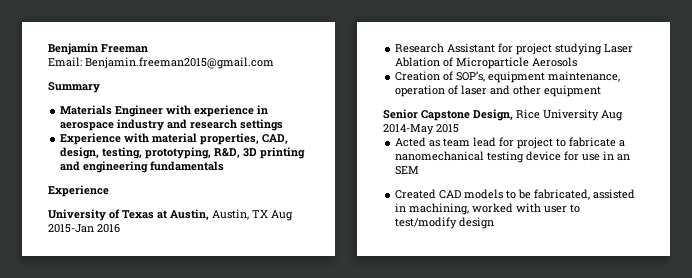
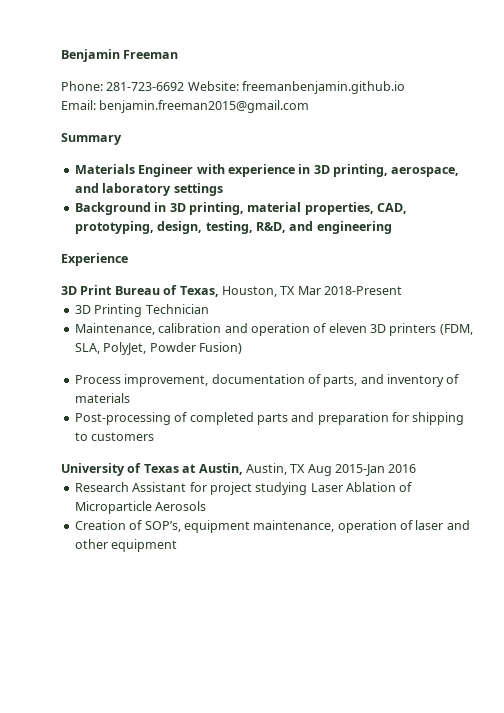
+ Phone: 281-723-6692 Website: freemanbenjamin.github.io
- Email: Benjamin.freeman2015@gmail.com
+ Email: benjamin.freeman2015@gmail.com
- Materials Engineer with experience in aerospace industry and research settings
- Experience with material properties, CAD, design, testing, prototyping, R&D, 3D printing and engineering fundamentals
+ Materials Engineer with experience in 3D printing, aerospace, and laboratory settings
+ Background in 3D printing, material properties, CAD, prototyping, design, testing, R&D, and engineering
  Experience
+ 3D Print Bureau of Texas, Houston, TX Mar 2018-Present
+ 3D Printing Technician
+ Maintenance, calibration and operation of eleven 3D printers (FDM, SLA, PolyJet, Powder Fusion)
+ Process improvement, documentation of parts, and inventory of materials
+ Post-processing of completed parts and preparation for shipping to customers
- Senior Capstone Design, Rice University Aug 2014-May 2015
- Acted as team lead for project to fabricate a nanomechanical testing device for use in an SEM
- Created CAD models to be fabricated, assisted in machining, worked with user to test/modify design

